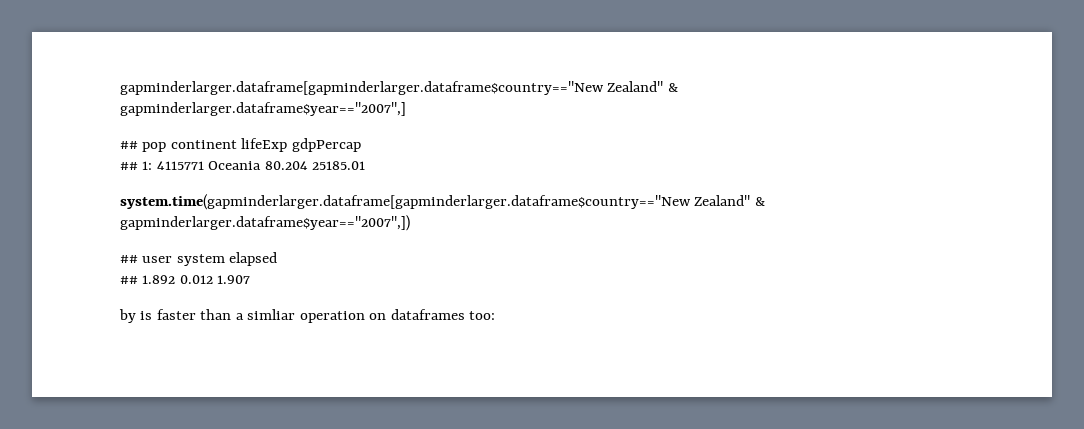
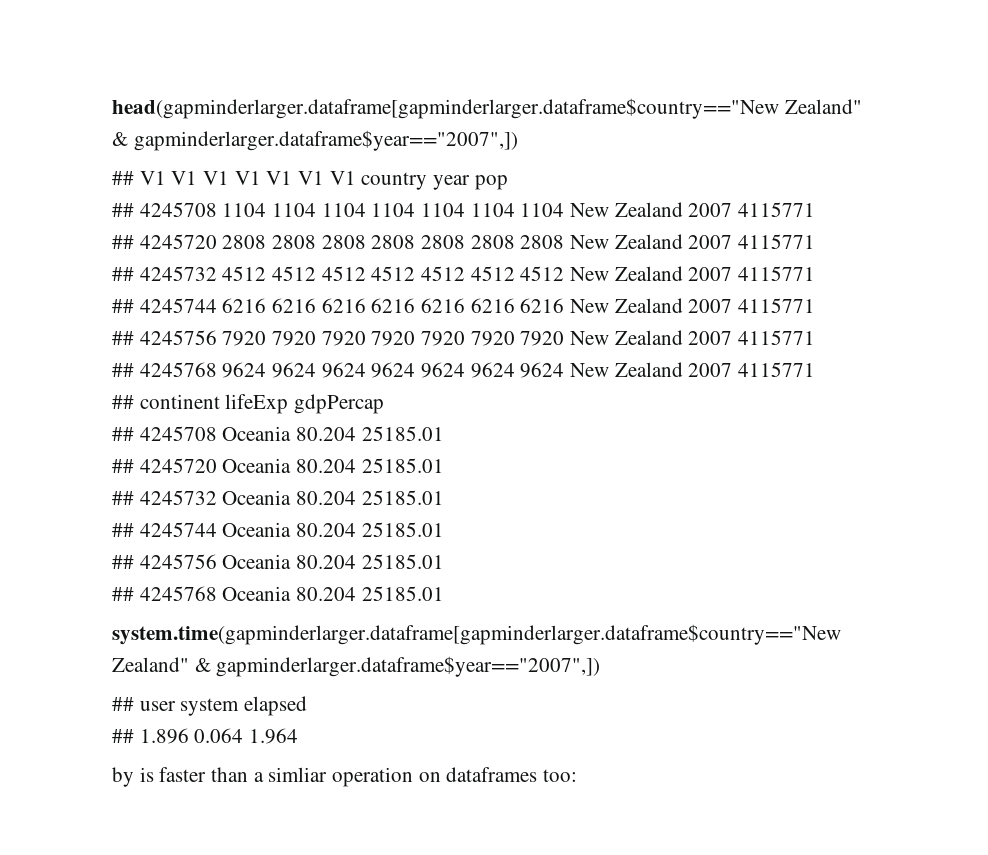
- gapminderlarger.dataframe[gapminderlarger.dataframe$country=="New Zealand" & gapminderlarger.dataframe$year=="2007",]
- ## pop continent lifeExp gdpPercap
- ## 1: 4115771 Oceania 80.204 25185.01
+ head(gapminderlarger.dataframe[gapminderlarger.dataframe$country=="New Zealand" & gapminderlarger.dataframe$year=="2007",])
+ ## V1 V1 V1 V1 V1 V1 V1 country year pop
+ ## 4245708 1104 1104 1104 1104 1104 1104 1104 New Zealand 2007 4115771
+ ## 4245720 2808 2808 2808 2808 2808 2808 2808 New Zealand 2007 4115771
+ ## 4245732 4512 4512 4512 4512 4512 4512 4512 New Zealand 2007 4115771
+ ## 4245744 6216 6216 6216 6216 6216 6216 6216 New Zealand 2007 4115771
+ ## 4245756 7920 7920 7920 7920 7920 7920 7920 New Zealand 2007 4115771
+ ## 4245768 9624 9624 9624 9624 9624 9624 9624 New Zealand 2007 4115771
+ ## continent lifeExp gdpPercap
+ ## 4245708 Oceania 80.204 25185.01
+ ## 4245720 Oceania 80.204 25185.01
+ ## 4245732 Oceania 80.204 25185.01
+ ## 4245744 Oceania 80.204 25185.01
+ ## 4245756 Oceania 80.204 25185.01
+ ## 4245768 Oceania 80.204 25185.01
- ## 1.892 0.012 1.907
+ ## 1.896 0.064 1.964

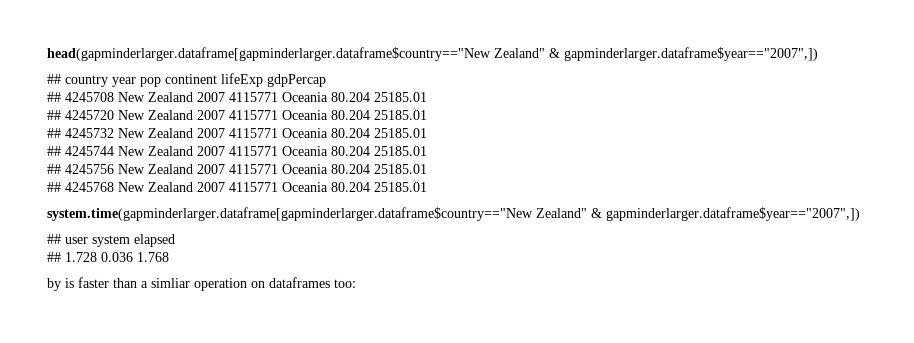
- ## V1 V1 V1 V1 V1 V1 V1 country year pop
- ## 4245708 1104 1104 1104 1104 1104 1104 1104 New Zealand 2007 4115771
- ## 4245720 2808 2808 2808 2808 2808 2808 2808 New Zealand 2007 4115771
- ## 4245732 4512 4512 4512 4512 4512 4512 4512 New Zealand 2007 4115771
- ## 4245744 6216 6216 6216 6216 6216 6216 6216 New Zealand 2007 4115771
- ## 4245756 7920 7920 7920 7920 7920 7920 7920 New Zealand 2007 4115771
- ## 4245768 9624 9624 9624 9624 9624 9624 9624 New Zealand 2007 4115771
- ## continent lifeExp gdpPercap
+ ## country year pop continent lifeExp gdpPercap
- ## 4245708 Oceania 80.204 25185.01
+ ## 4245708 New Zealand 2007 4115771 Oceania 80.204 25185.01
- ## 4245720 Oceania 80.204 25185.01
+ ## 4245720 New Zealand 2007 4115771 Oceania 80.204 25185.01
- ## 4245732 Oceania 80.204 25185.01
+ ## 4245732 New Zealand 2007 4115771 Oceania 80.204 25185.01
- ## 4245744 Oceania 80.204 25185.01
+ ## 4245744 New Zealand 2007 4115771 Oceania 80.204 25185.01
- ## 4245756 Oceania 80.204 25185.01
+ ## 4245756 New Zealand 2007 4115771 Oceania 80.204 25185.01
- ## 4245768 Oceania 80.204 25185.01
+ ## 4245768 New Zealand 2007 4115771 Oceania 80.204 25185.01
- ## 1.896 0.064 1.964
+ ## 1.728 0.036 1.768

